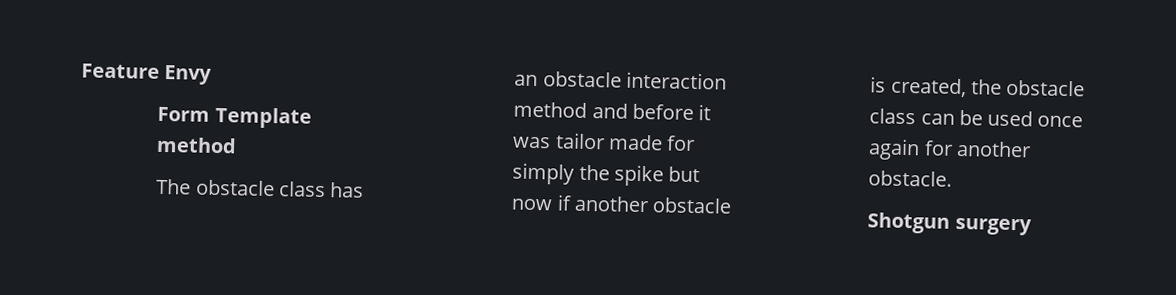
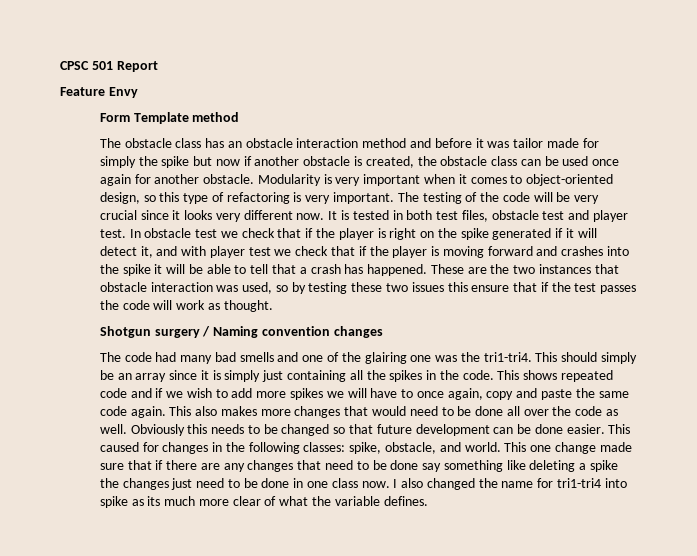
+ CPSC 501 Report
- The obstacle class has an obstacle interaction method and before it was tailor made for simply the spike but now if another obstacle is created, the obstacle class can be used once again for another obstacle.
- Shotgun surgery
+ The obstacle class has an obstacle interaction method and before it was tailor made for simply the spike but now if another obstacle is created, the obstacle class can be used once again for another obstacle. Modularity is very important when it comes to object-oriented design, so this type of refactoring is very important. The testing of the code will be very crucial since it looks very different now. It is tested in both test files, obstacle test and player test. In obstacle test we check that if the player is right on the spike generated if it will detect it, and with player test we check that if the player is moving forward and crashes into the spike it will be able to tell that a crash has happened. These are the two instances that obstacle interaction was used, so by testing these two issues this ensure that if the test passes the code will work as thought.
+ Shotgun surgery / Naming convention changes
+ The code had many bad smells and one of the glairing one was the tri1-tri4. This should simply be an array since it is simply just containing all the spikes in the code. This shows repeated code and if we wish to add more spikes we will have to once again, copy and paste the same code again. This also makes more changes that would need to be done all over the code as well. Obviously this needs to be changed so that future development can be done easier. This caused for changes in the following classes: spike, obstacle, and world. This one change made sure that if there are any changes that need to be done say something like deleting a spike the changes just need to be done in one class now. I also changed the name for tri1-tri4 into spike as its much more clear of what the variable defines.

